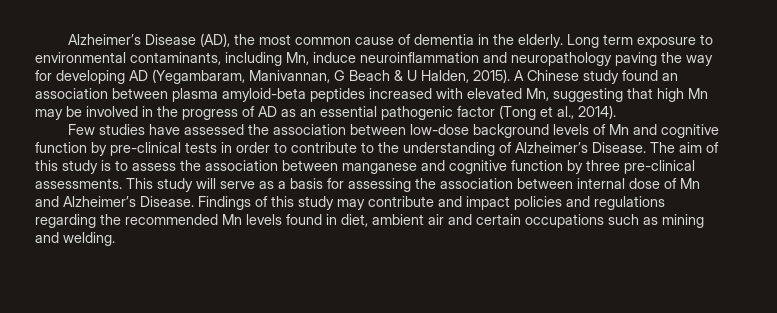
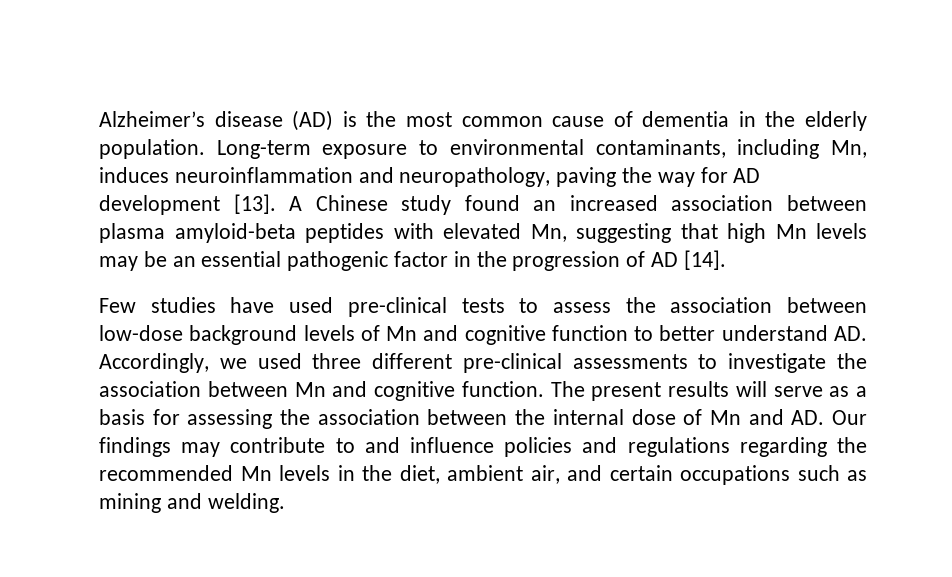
- Alzheimer’s Disease (AD), the most common cause of dementia in the elderly. Long term exposure to environmental contaminants, including Mn, induce neuroinflammation and neuropathology paving the way for developing AD (Yegambaram, Manivannan, G Beach & U Halden, 2015).
+ Alzheimer’s disease (AD) is the most common cause of dementia in the elderly population. Long-term exposure to environmental contaminants, including Mn, induces neuroinflammation and neuropathology, paving the way for AD development [13].
- A Chinese study found an association between plasma amyloid-beta peptides increased with elevated Mn, suggesting that high Mn may be involved in the progress of AD as an essential pathogenic factor (Tong et al., 2014).
- Few studies have assessed the association between low-dose background levels of Mn and cognitive function by pre-clinical tests in order to contribute to the understanding of Alzheimer’s Disease. The aim of this study is to assess the association between manganese and cognitive function by three pre-clinical assessments. This study will serve as a basis for assessing the association between internal dose of Mn and Alzheimer’s Disease. Findings of this study may contribute and impact policies and regulations regarding the recommended Mn levels found in diet, ambient air and certain occupations such as mining and welding.
+ A Chinese study found an increased association between plasma amyloid-beta peptides with elevated Mn, suggesting that high Mn levels may be an essential pathogenic factor in the progression of AD [14].
+ Few studies have used pre-clinical tests to assess the association between low-dose background levels of Mn and cognitive function to better understand AD. Accordingly, we used three different pre-clinical assessments to investigate the association between Mn and cognitive function. The present results will serve as a basis for assessing the association between the internal dose of Mn and AD. Our findings may contribute to and influence policies and regulations regarding the recommended Mn levels in the diet, ambient air, and certain occupations such as mining and welding.

